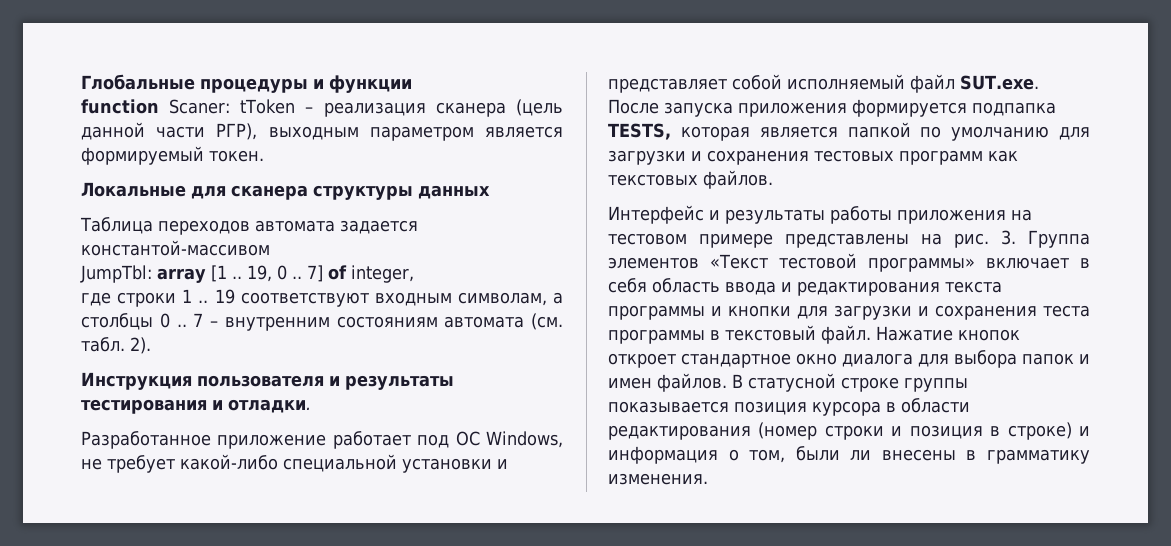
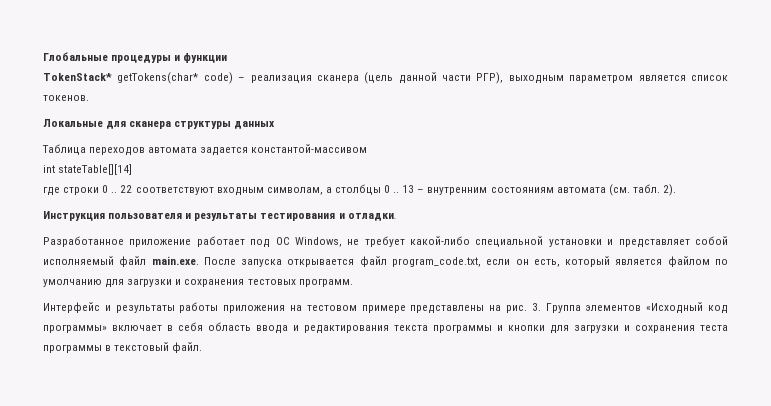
- function Scaner: tToken – реализация сканера (цель данной части РГР), выходным параметром является формируемый токен.
+ TokenStack* getTokens(char* code) – реализация сканера (цель данной части РГР), выходным параметром является список токенов.
- JumpTbl: array [1 .. 19, 0 .. 7] of integer,
+ int stateTable[][14]
- где строки 1 .. 19 соответствуют входным символам, а столбцы 0 ..
+ где строки 0 .. 22 соответствуют входным символам, а столбцы 0 ..
- 7 – внутренним состояниям автомата (см. табл.
+ 13 – внутренним состояниям автомата (см. табл.
- Разработанное приложение работает под ОС Windows, не требует какой-либо специальной установки и представляет собой исполняемый файл SUT.exe. После запуска приложения формируется подпапка TESTS, которая является папкой по умолчанию для загрузки и сохранения тестовых программ как текстовых файлов.
+ Разработанное приложение работает под ОС Windows, не требует какой-либо специальной установки и представляет собой исполняемый файл main.exe. После запуска открывается файл program_code.txt, если он есть, который является файлом по умолчанию для загрузки и сохранения тестовых программ.
- 3. Группа элементов «Текст тестовой программы» включает в себя область ввода и редактирования текста программы и кнопки для загрузки и сохранения теста программы в текстовый файл. Нажатие кнопок откроет стандартное окно диалога для выбора папок и имен файлов. В статусной строке группы показывается позиция курсора в области редактирования (номер строки и позиция в строке) и информация о том, были ли внесены в грамматику изменения.
+ 3. Группа элементов «Исходный код программы» включает в себя область ввода и редактирования текста программы и кнопки для загрузки и сохранения теста программы в текстовый файл.

